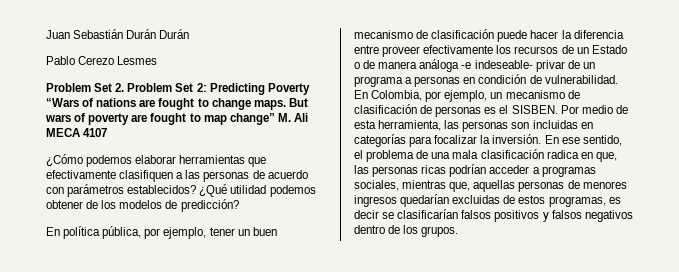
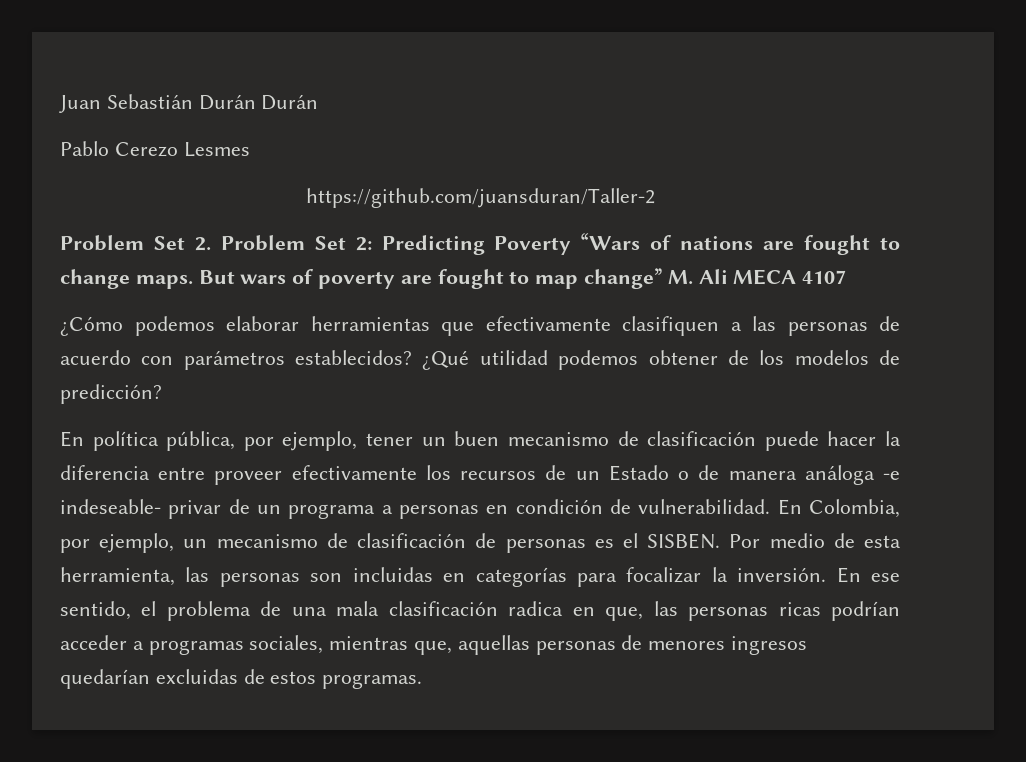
+ https://github.com/juansduran/Taller-2
- En ese sentido, el problema de una mala clasificación radica en que, las personas ricas podrían acceder a programas sociales, mientras que, aquellas personas de menores ingresos quedarían excluidas de estos programas, es decir se clasificarían falsos positivos y falsos negativos dentro de los grupos.
+ En ese sentido, el problema de una mala clasificación radica en que, las personas ricas podrían acceder a programas sociales, mientras que, aquellas personas de menores ingresos quedarían excluidas de estos programas.

